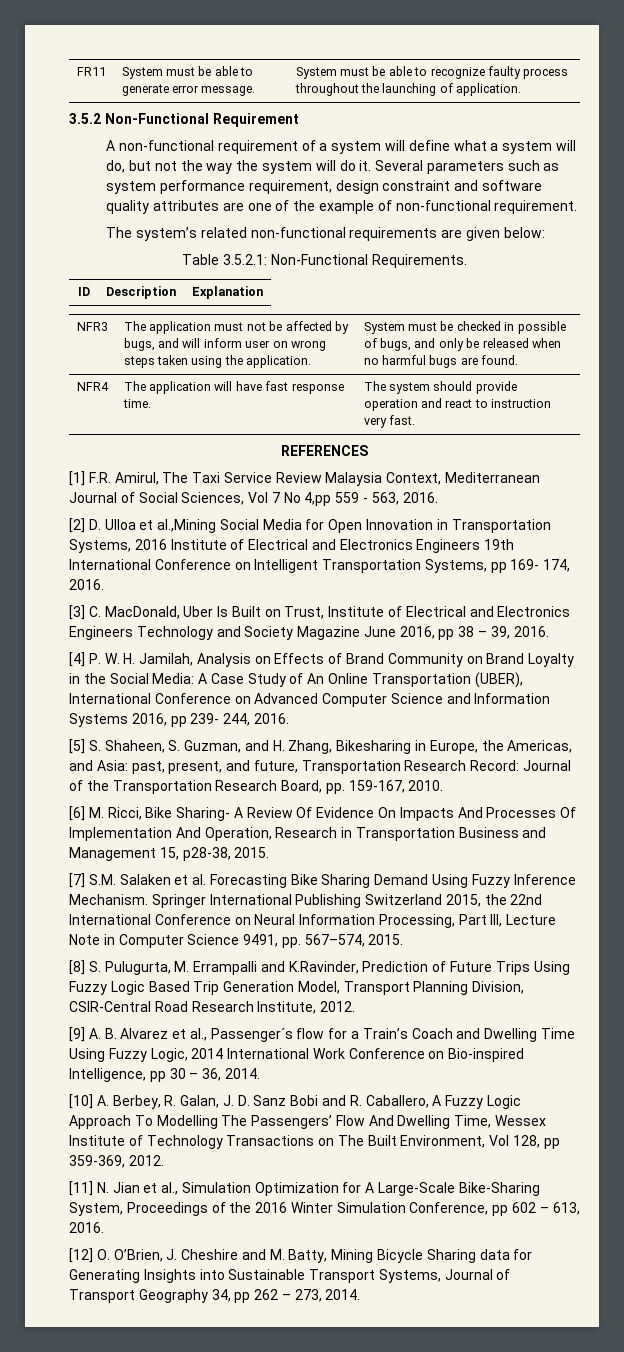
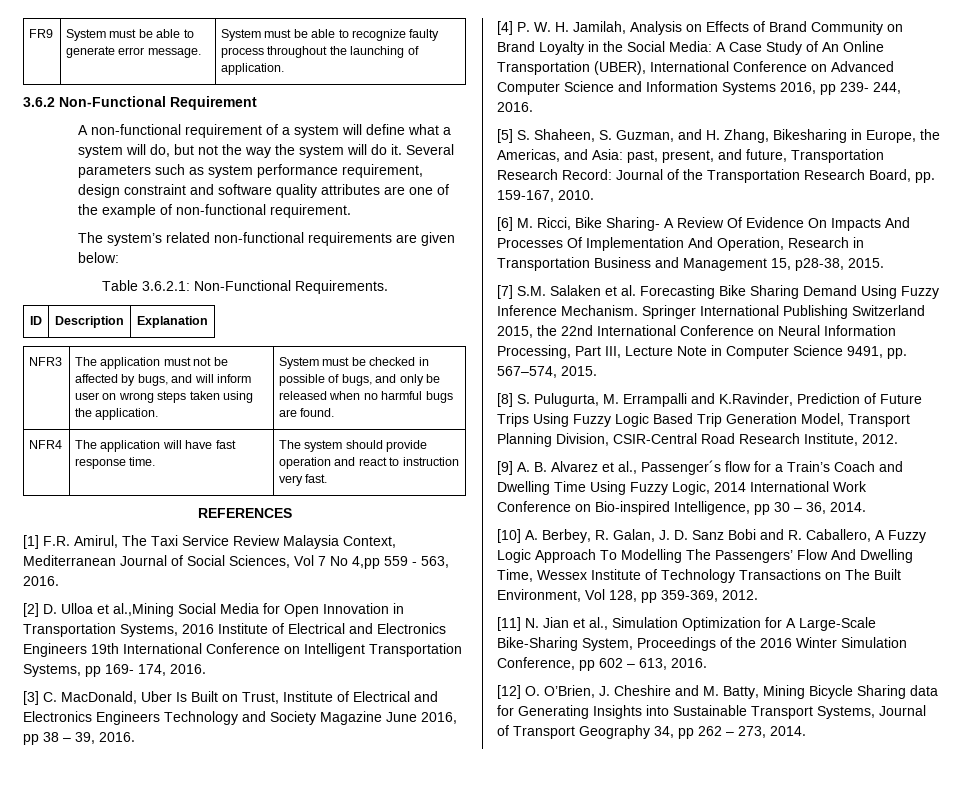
- FR11 | System must be able to generate error message. | System must be able to recognize faulty process throughout the launching of application.
+ FR9 | System must be able to generate error message. | System must be able to recognize faulty process throughout the launching of application.
- 3.5.2 Non-Functional Requirement
+ 3.6.2 Non-Functional Requirement
- Table 3.5.2.1: Non-Functional Requirements.
+ Table 3.6.2.1: Non-Functional Requirements.

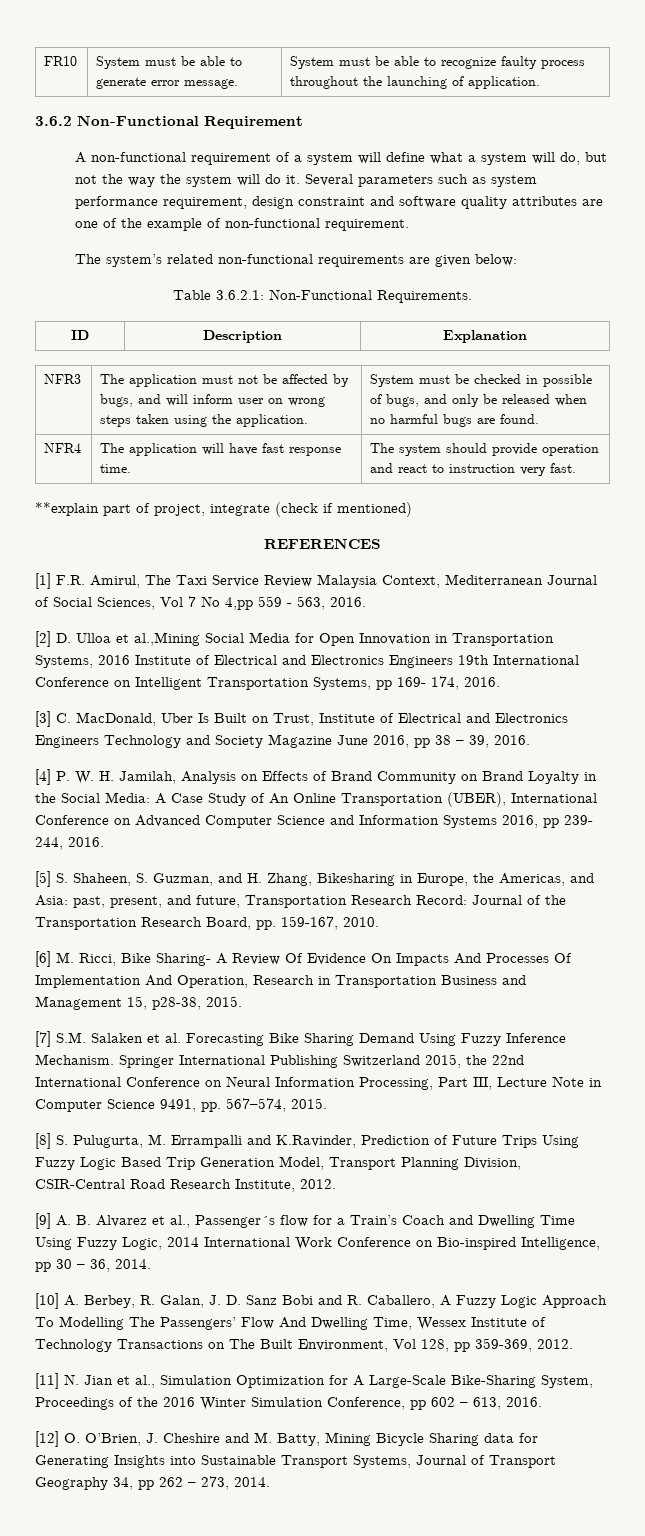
- FR9 | System must be able to generate error message. | System must be able to recognize faulty process throughout the launching of application.
+ FR10 | System must be able to generate error message. | System must be able to recognize faulty process throughout the launching of application.
+ **explain part of project, integrate (check if mentioned)

